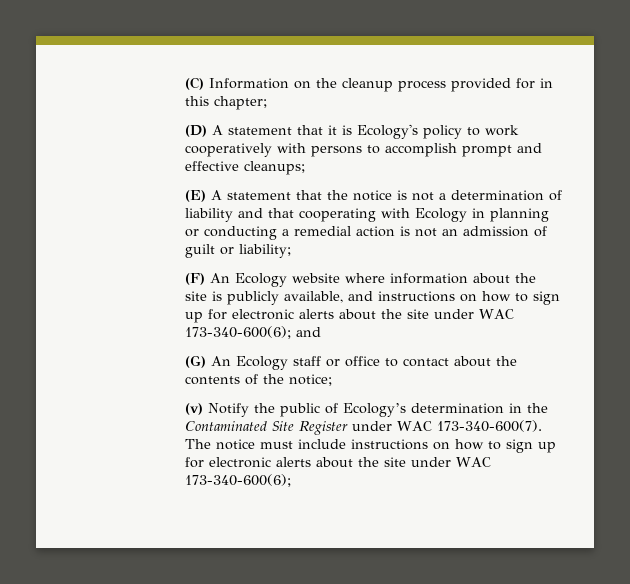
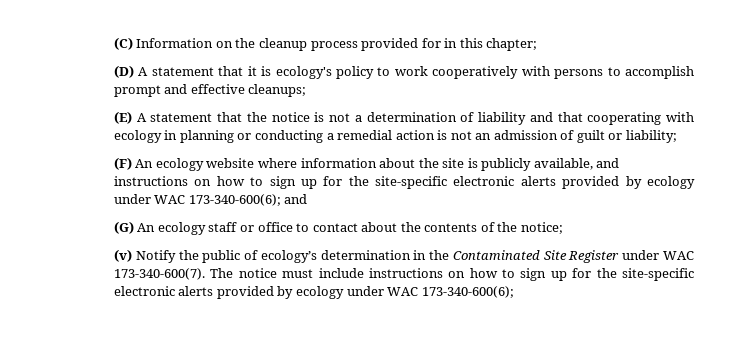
- (D) A statement that it is Ecology's policy to work cooperatively with persons to accomplish prompt and effective cleanups;
+ (D) A statement that it is ecology's policy to work cooperatively with persons to accomplish prompt and effective cleanups;
- (E) A statement that the notice is not a determination of liability and that cooperating with Ecology in planning or conducting a remedial action is not an admission of guilt or liability;
+ (E) A statement that the notice is not a determination of liability and that cooperating with ecology in planning or conducting a remedial action is not an admission of guilt or liability;
- (F) An Ecology website where information about the site is publicly available, and instructions on how to sign up for electronic alerts about the site under WAC 173-340-600(6); and
+ (F) An ecology website where information about the site is publicly available, and instructions on how to sign up for the site-specific electronic alerts provided by ecology under WAC 173-340-600(6); and
- (G) An Ecology staff or office to contact about the contents of the notice;
+ (G) An ecology staff or office to contact about the contents of the notice;
- (v) Notify the public of Ecology’s determination in the Contaminated Site Register under WAC 173-340-600(7).
+ (v) Notify the public of ecology’s determination in the Contaminated Site Register under WAC 173-340-600(7).
- The notice must include instructions on how to sign up for electronic alerts about the site under WAC 173-340-600(6);
+ The notice must include instructions on how to sign up for the site-specific electronic alerts provided by ecology under WAC 173-340-600(6);

